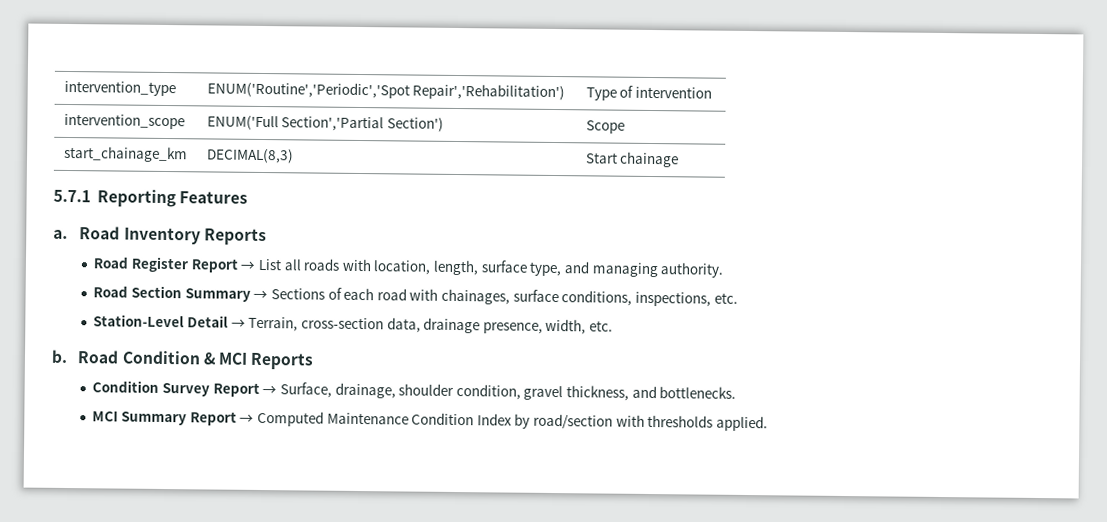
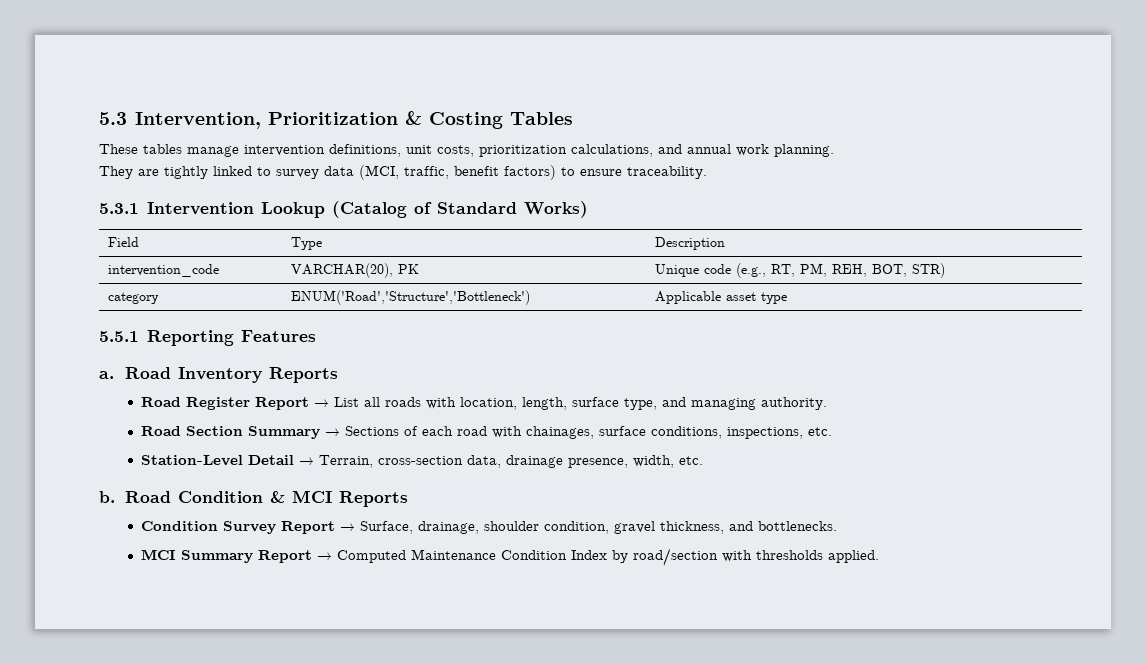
- intervention_type | ENUM('Routine','Periodic','Spot Repair','Rehabilitation') | Type of intervention
- intervention_scope | ENUM('Full Section','Partial Section') | Scope
- start_chainage_km | DECIMAL(8,3) | Start chainage
- 5.7.1 Reporting Features
+ 5.3 Intervention, Prioritization & Costing Tables
+ These tables manage intervention definitions, unit costs, prioritization calculations, and annual work planning.
+ They are tightly linked to survey data (MCI, traffic, benefit factors) to ensure traceability.
+ 5.3.1 Intervention Lookup (Catalog of Standard Works)
+ Field | Type | Description
+ intervention_code | VARCHAR(20), PK | Unique code (e.g., RT, PM, REH, BOT, STR)
+ category | ENUM('Road','Structure','Bottleneck') | Applicable asset type
+ 5.5.1 Reporting Features

